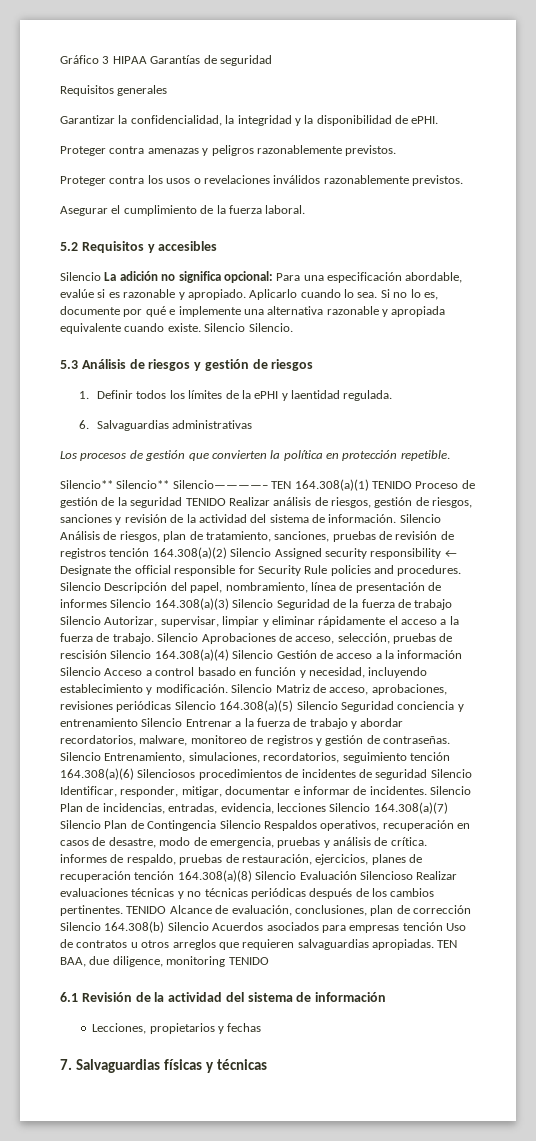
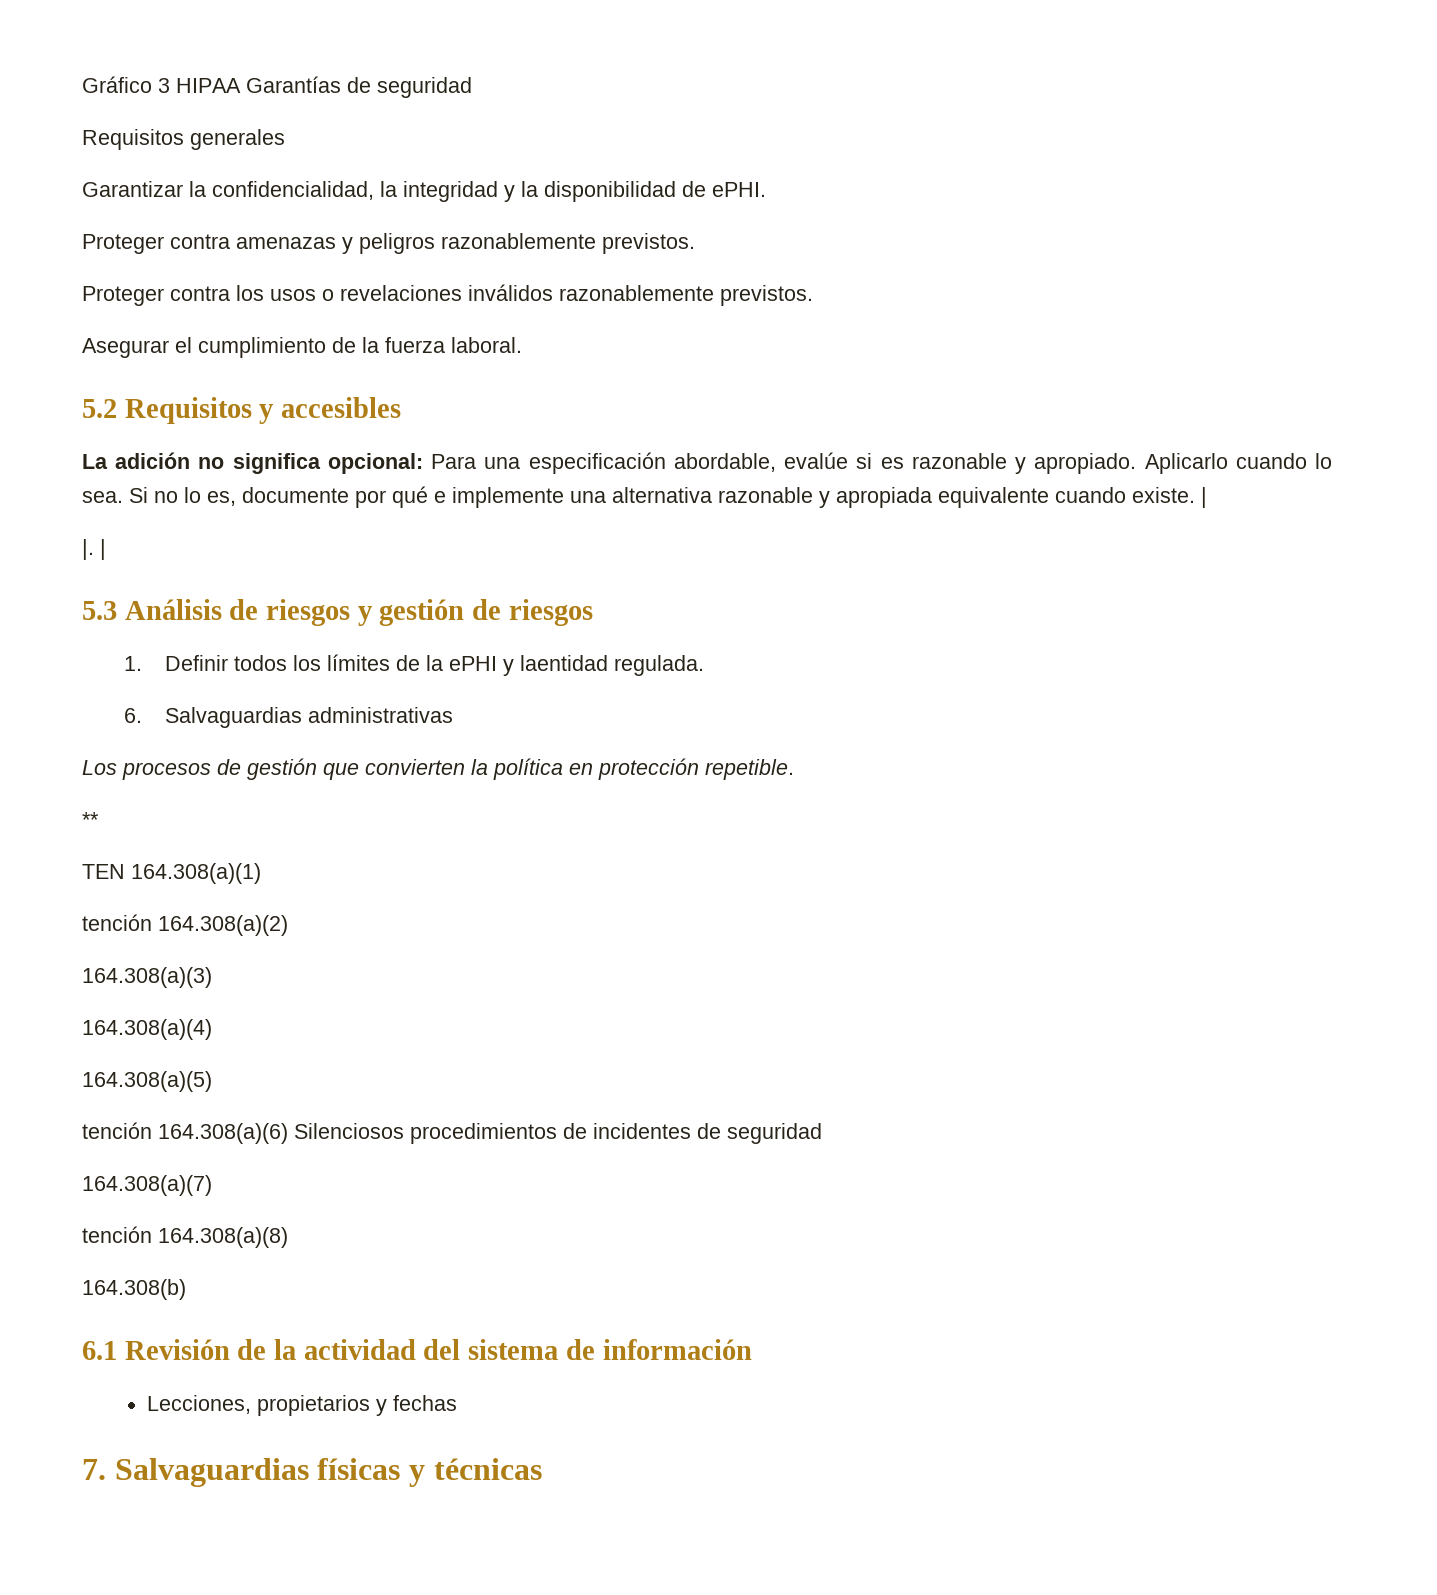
- Silencio La adición no significa opcional: Para una especificación abordable, evalúe si es razonable y apropiado.
+ La adición no significa opcional: Para una especificación abordable, evalúe si es razonable y apropiado.
- Si no lo es, documente por qué e implemente una alternativa razonable y apropiada equivalente cuando existe. Silencio Silencio.
+ Si no lo es, documente por qué e implemente una alternativa razonable y apropiada equivalente cuando existe. |
+ |. |
- Silencio** Silencio** Silencio————– TEN 164.308(a)(1) TENIDO Proceso de gestión de la seguridad TENIDO Realizar análisis de riesgos, gestión de riesgos, sanciones y revisión de la actividad del sistema de información. Silencio Análisis de riesgos, plan de tratamiento, sanciones, pruebas de revisión de registros tención 164.308(a)(2) Silencio Assigned security responsibility ← Designate the official responsible for Security Rule policies and procedures. Silencio Descripción del papel, nombramiento, línea de presentación de informes Silencio 164.308(a)(3) Silencio Seguridad de la fuerza de trabajo Silencio Autorizar, supervisar, limpiar y eliminar rápidamente el acceso a la fuerza de trabajo. Silencio Aprobaciones de acceso, selección, pruebas de rescisión Silencio 164.308(a)(4) Silencio Gestión de acceso a la información Silencio Acceso a control basado en función y necesidad, incluyendo establecimiento y modificación. Silencio Matriz de acceso, aprobaciones, revisiones periódicas Silencio 164.308(a)(5) Silencio Seguridad conciencia y entrenamiento Silencio Entrenar a la fuerza de trabajo y abordar recordatorios, malware, monitoreo de registros y gestión de contraseñas. Silencio Entrenamiento, simulaciones, recordatorios, seguimiento tención 164.308(a)(6) Silenciosos procedimientos de incidentes de seguridad Silencio Identificar, responder, mitigar, documentar e informar de incidentes. Silencio Plan de incidencias, entradas, evidencia, lecciones Silencio 164.308(a)(7) Silencio Plan de Contingencia Silencio Respaldos operativos, recuperación en casos de desastre, modo de emergencia, pruebas y análisis de crítica. informes de respaldo, pruebas de restauración, ejercicios, planes de recuperación tención 164.308(a)(8) Silencio Evaluación Silencioso Realizar evaluaciones técnicas y no técnicas periódicas después de los cambios pertinentes. TENIDO Alcance de evaluación, conclusiones, plan de corrección Silencio 164.308(b) Silencio Acuerdos asociados para empresas tención Uso de contratos u otros arreglos que requieren salvaguardias apropiadas. TEN BAA, due diligence, monitoring TENIDO
+ **
+ TEN 164.308(a)(1)
+ tención 164.308(a)(2)
+ 164.308(a)(3)
+ 164.308(a)(4)
+ 164.308(a)(5)
+ tención 164.308(a)(6) Silenciosos procedimientos de incidentes de seguridad
+ 164.308(a)(7)
+ tención 164.308(a)(8)
+ 164.308(b)

